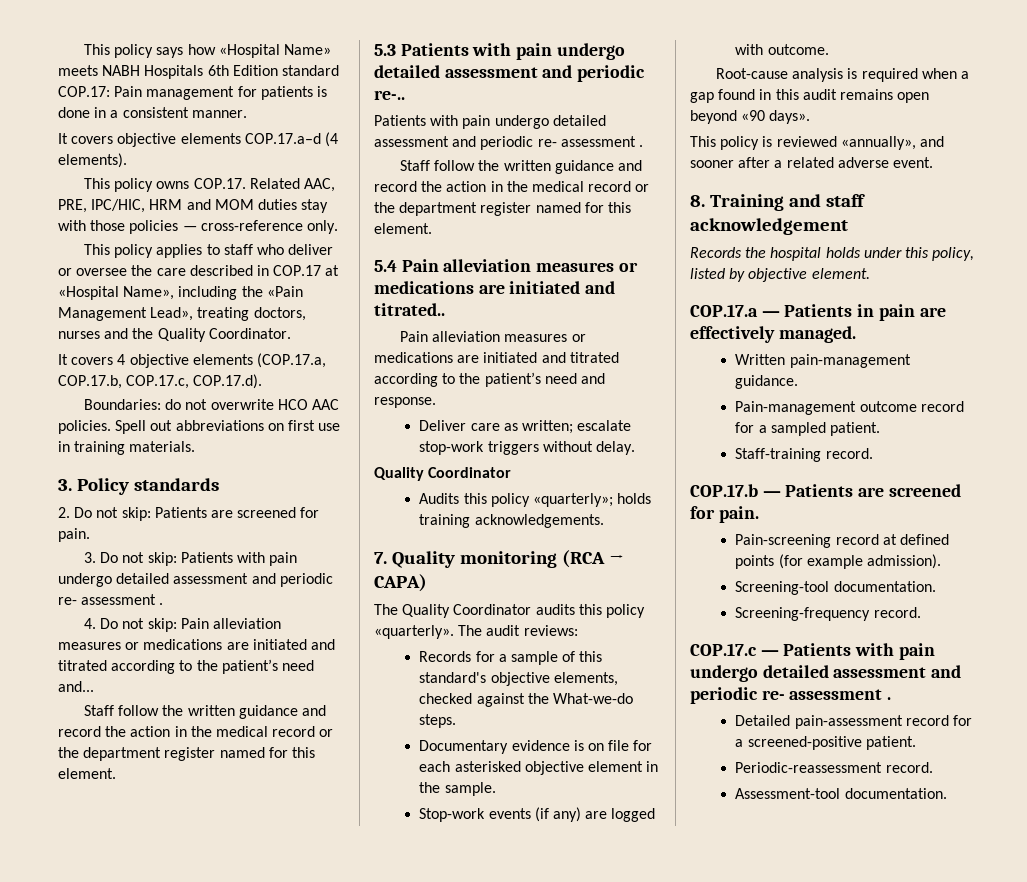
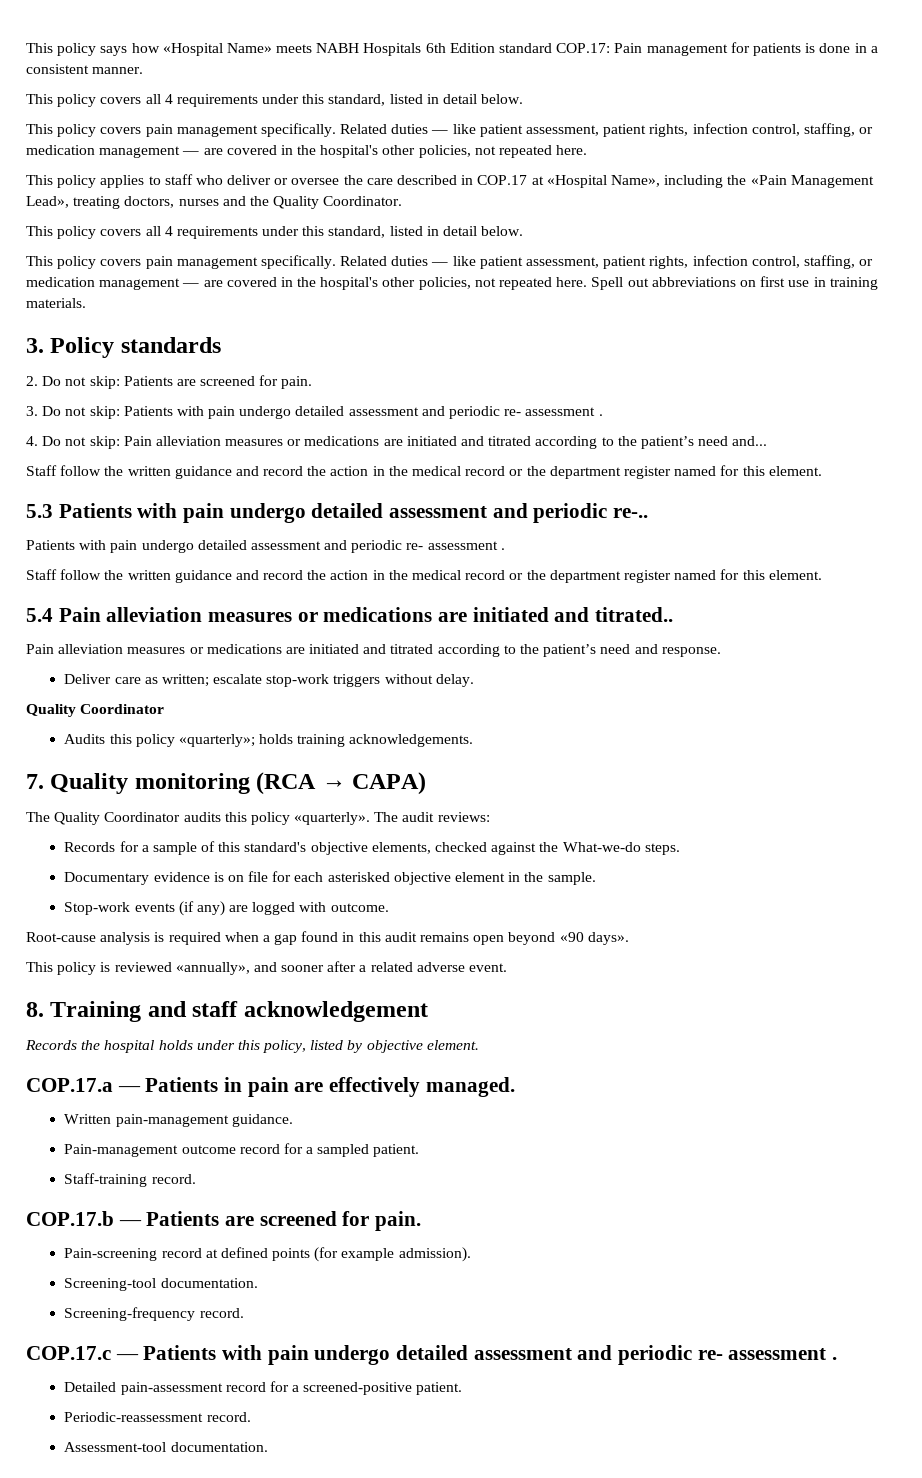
  This policy says how «Hospital Name» meets NABH Hospitals 6th Edition standard COP.17: Pain management for patients is done in a consistent manner.
- It covers objective elements COP.17.a–d (4 elements).
- This policy owns COP.17. Related AAC, PRE, IPC/HIC, HRM and MOM duties stay with those policies — cross-reference only.
+ This policy covers all 4 requirements under this standard, listed in detail below.
+ This policy covers pain management specifically. Related duties — like patient assessment, patient rights, infection control, staffing, or medication management — are covered in the hospital's other policies, not repeated here.
  This policy applies to staff who deliver or oversee the care described in COP.17 at «Hospital Name», including the «Pain Management Lead», treating doctors, nurses and the Quality Coordinator.
- It covers 4 objective elements (COP.17.a, COP.17.b, COP.17.c, COP.17.d).
- Boundaries: do not overwrite HCO AAC policies.
+ This policy covers all 4 requirements under this standard, listed in detail below.
+ This policy covers pain management specifically. Related duties — like patient assessment, patient rights, infection control, staffing, or medication management — are covered in the hospital's other policies, not repeated here.

